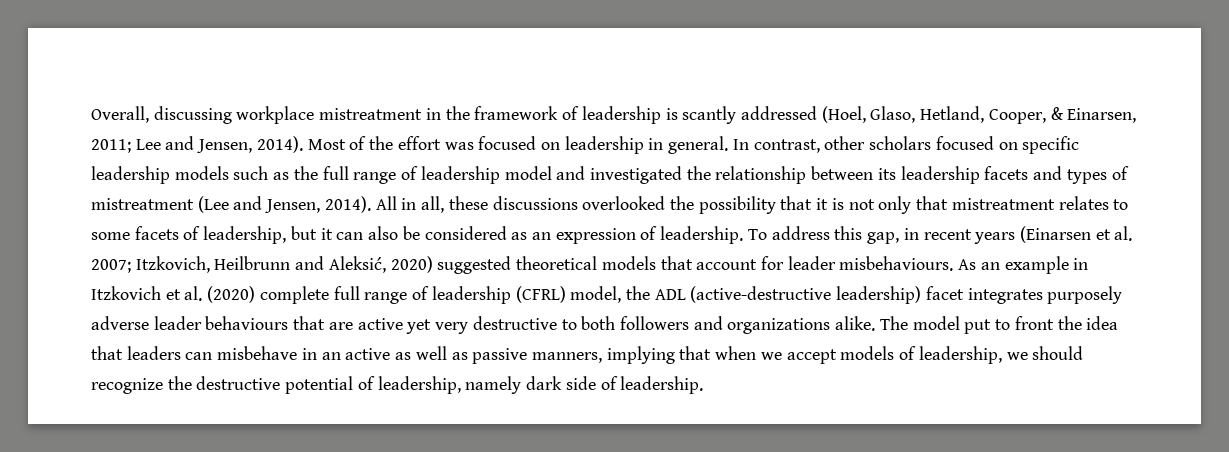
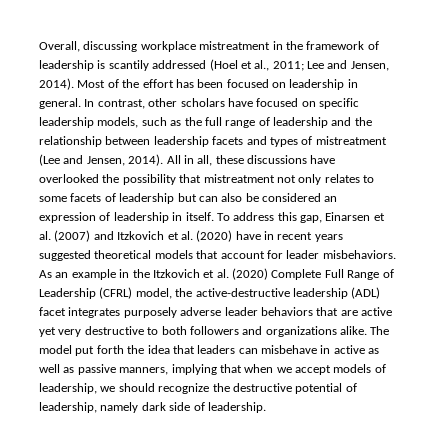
- Overall, discussing workplace mistreatment in the framework of leadership is scantly addressed (Hoel, Glaso, Hetland, Cooper, & Einarsen, 2011; Lee and Jensen, 2014).
+ Overall, discussing workplace mistreatment in the framework of leadership is scantily addressed (Hoel et al., 2011; Lee and Jensen, 2014).
- Most of the effort was focused on leadership in general.
+ Most of the effort has been focused on leadership in general.
- In contrast, other scholars focused on specific leadership models such as the full range of leadership model and investigated the relationship between its leadership facets and types of mistreatment (Lee and Jensen, 2014).
+ In contrast, other scholars have focused on specific leadership models, such as the full range of leadership and the relationship between leadership facets and types of mistreatment (Lee and Jensen, 2014).
- All in all, these discussions overlooked the possibility that it is not only that mistreatment relates to some facets of leadership, but it can also be considered as an expression of leadership.
+ All in all, these discussions have overlooked the possibility that mistreatment not only relates to some facets of leadership but can also be considered an expression of leadership in itself.
- To address this gap, in recent years (Einarsen et al. 2007; Itzkovich, Heilbrunn and Aleksić, 2020) suggested theoretical models that account for leader misbehaviours.
+ To address this gap, Einarsen et al. (2007) and Itzkovich et al. (2020) have in recent years suggested theoretical models that account for leader misbehaviors.
- As an example in Itzkovich et al. (2020) complete full range of leadership (CFRL) model, the ADL (active-destructive leadership) facet integrates purposely adverse leader behaviours that are active yet very destructive to both followers and organizations alike.
+ As an example in the Itzkovich et al. (2020) Complete Full Range of Leadership (CFRL) model, the active-destructive leadership (ADL) facet integrates purposely adverse leader behaviors that are active yet very destructive to both followers and organizations alike.
- The model put to front the idea that leaders can misbehave in an active as well as passive manners, implying that when we accept models of leadership, we should recognize the destructive potential of leadership, namely dark side of leadership.
+ The model put forth the idea that leaders can misbehave in active as well as passive manners, implying that when we accept models of leadership, we should recognize the destructive potential of leadership, namely dark side of leadership.

